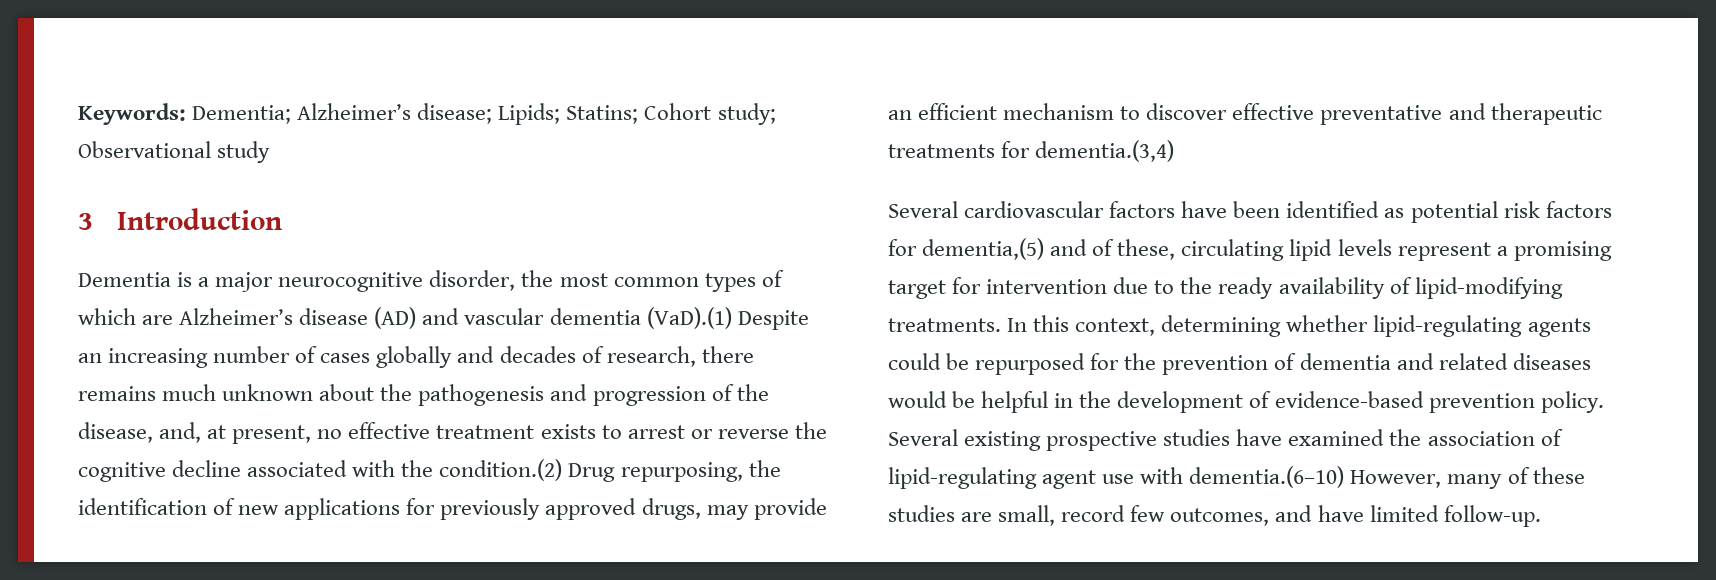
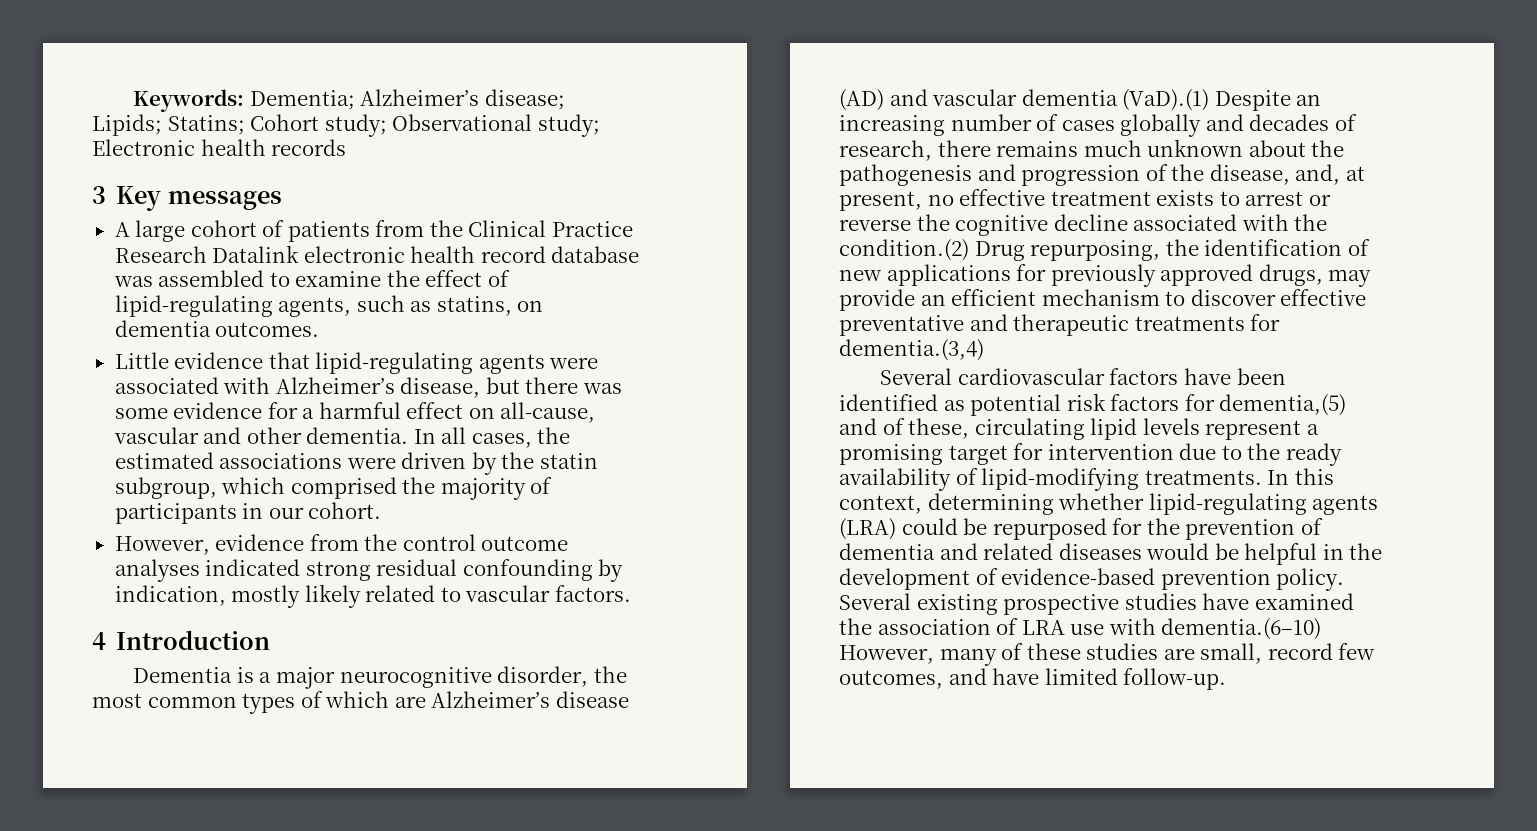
- Keywords: Dementia; Alzheimer’s disease; Lipids; Statins; Cohort study; Observational study
- 3 Introduction
+ Keywords: Dementia; Alzheimer’s disease; Lipids; Statins; Cohort study; Observational study; Electronic health records
+ 3 Key messages
+ A large cohort of patients from the Clinical Practice Research Datalink electronic health record database was assembled to examine the effect of lipid-regulating agents, such as statins, on dementia outcomes.
+ Little evidence that lipid-regulating agents were associated with Alzheimer’s disease, but there was some evidence for a harmful effect on all-cause, vascular and other dementia. In all cases, the estimated associations were driven by the statin subgroup, which comprised the majority of participants in our cohort.
+ However, evidence from the control outcome analyses indicated strong residual confounding by indication, mostly likely related to vascular factors.
+ 4 Introduction
- In this context, determining whether lipid-regulating agents could be repurposed for the prevention of dementia and related diseases would be helpful in the development of evidence-based prevention policy.
+ In this context, determining whether lipid-regulating agents (LRA) could be repurposed for the prevention of dementia and related diseases would be helpful in the development of evidence-based prevention policy.
- Several existing prospective studies have examined the association of lipid-regulating agent use with dementia.(6–10) However, many of these studies are small, record few outcomes, and have limited follow-up.
+ Several existing prospective studies have examined the association of LRA use with dementia.(6–10) However, many of these studies are small, record few outcomes, and have limited follow-up.

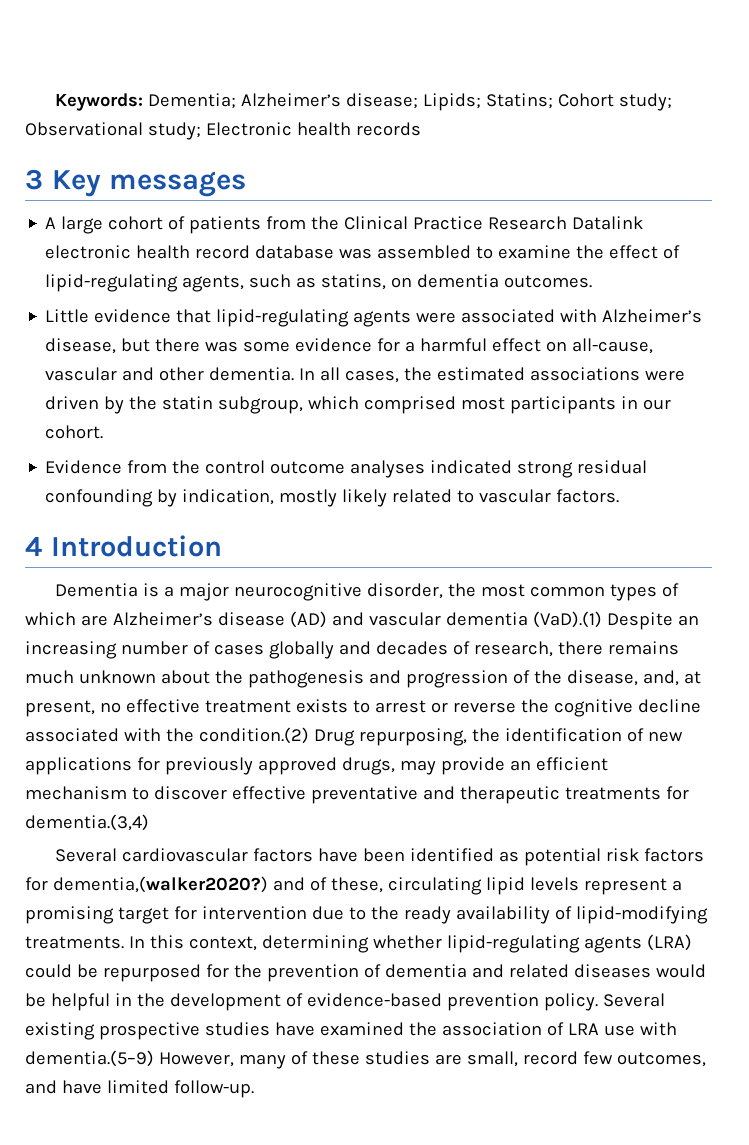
- In all cases, the estimated associations were driven by the statin subgroup, which comprised the majority of participants in our cohort.
+ In all cases, the estimated associations were driven by the statin subgroup, which comprised most participants in our cohort.
- However, evidence from the control outcome analyses indicated strong residual confounding by indication, mostly likely related to vascular factors.
+ Evidence from the control outcome analyses indicated strong residual confounding by indication, mostly likely related to vascular factors.
- Several cardiovascular factors have been identified as potential risk factors for dementia,(5) and of these, circulating lipid levels represent a promising target for intervention due to the ready availability of lipid-modifying treatments.
+ Several cardiovascular factors have been identified as potential risk factors for dementia,(walker2020?) and of these, circulating lipid levels represent a promising target for intervention due to the ready availability of lipid-modifying treatments.
- Several existing prospective studies have examined the association of LRA use with dementia.(6–10) However, many of these studies are small, record few outcomes, and have limited follow-up.
+ Several existing prospective studies have examined the association of LRA use with dementia.(5–9) However, many of these studies are small, record few outcomes, and have limited follow-up.

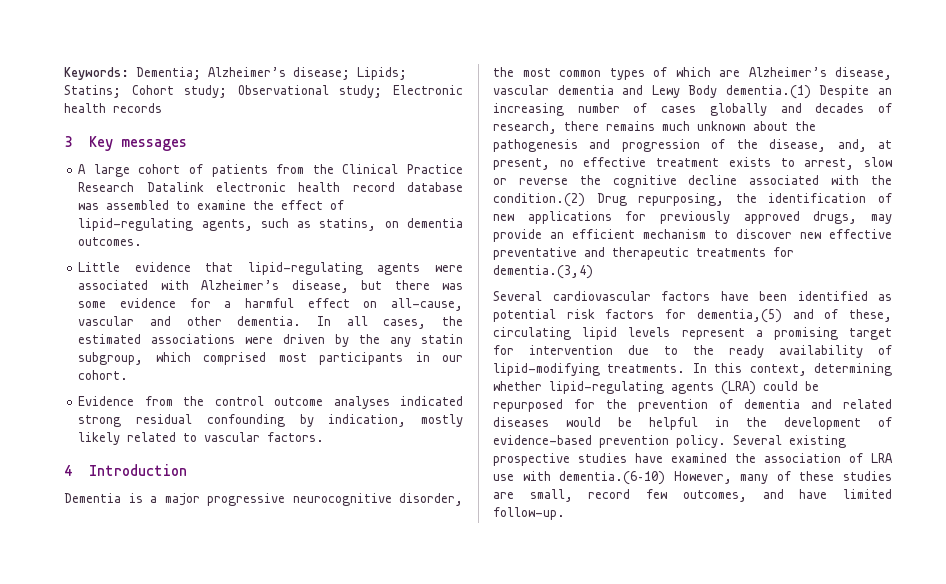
- In all cases, the estimated associations were driven by the statin subgroup, which comprised most participants in our cohort.
+ In all cases, the estimated associations were driven by the any statin subgroup, which comprised most participants in our cohort.
- Dementia is a major neurocognitive disorder, the most common types of which are Alzheimer’s disease (AD) and vascular dementia (VaD).(1) Despite an increasing number of cases globally and decades of research, there remains much unknown about the pathogenesis and progression of the disease, and, at present, no effective treatment exists to arrest or reverse the cognitive decline associated with the condition.(2) Drug repurposing, the identification of new applications for previously approved drugs, may provide an efficient mechanism to discover effective preventative and therapeutic treatments for dementia.(3,4)
+ Dementia is a major progressive neurocognitive disorder, the most common types of which are Alzheimer’s disease, vascular dementia and Lewy Body dementia.(1) Despite an increasing number of cases globally and decades of research, there remains much unknown about the pathogenesis and progression of the disease, and, at present, no effective treatment exists to arrest, slow or reverse the cognitive decline associated with the condition.(2) Drug repurposing, the identification of new applications for previously approved drugs, may provide an efficient mechanism to discover new effective preventative and therapeutic treatments for dementia.(3,4)
- Several cardiovascular factors have been identified as potential risk factors for dementia,(walker2020?) and of these, circulating lipid levels represent a promising target for intervention due to the ready availability of lipid-modifying treatments.
+ Several cardiovascular factors have been identified as potential risk factors for dementia,(5) and of these, circulating lipid levels represent a promising target for intervention due to the ready availability of lipid-modifying treatments.
- Several existing prospective studies have examined the association of LRA use with dementia.(5–9) However, many of these studies are small, record few outcomes, and have limited follow-up.
+ Several existing prospective studies have examined the association of LRA use with dementia.(6–10) However, many of these studies are small, record few outcomes, and have limited follow-up.

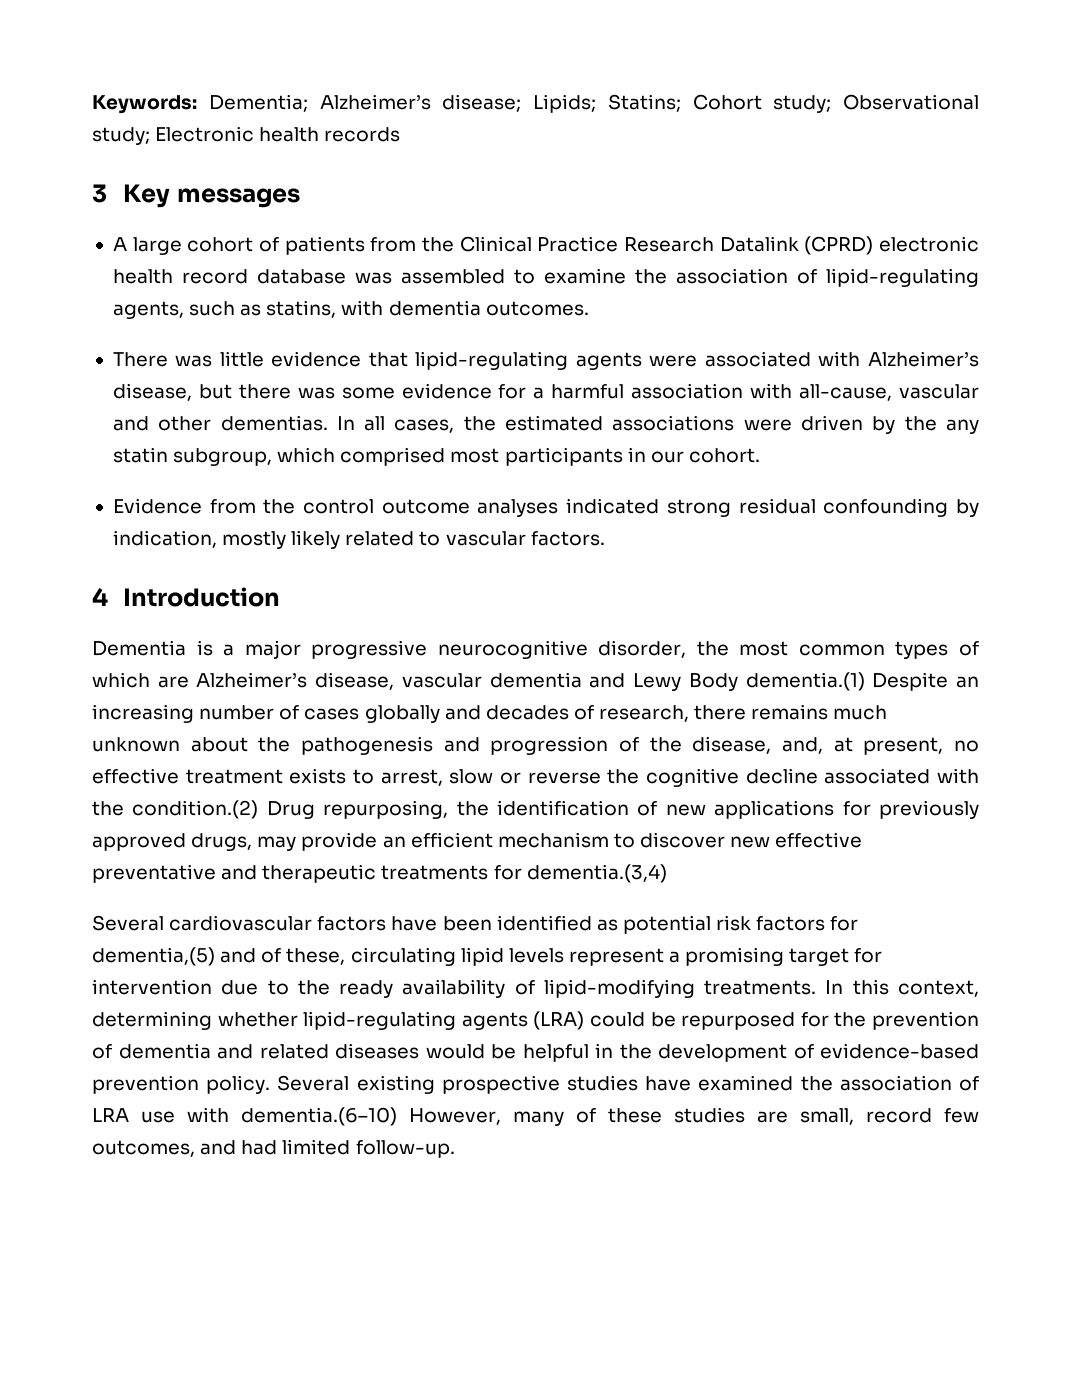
- A large cohort of patients from the Clinical Practice Research Datalink electronic health record database was assembled to examine the effect of lipid-regulating agents, such as statins, on dementia outcomes.
+ A large cohort of patients from the Clinical Practice Research Datalink (CPRD) electronic health record database was assembled to examine the association of lipid-regulating agents, such as statins, with dementia outcomes.
- Little evidence that lipid-regulating agents were associated with Alzheimer’s disease, but there was some evidence for a harmful effect on all-cause, vascular and other dementia.
+ There was little evidence that lipid-regulating agents were associated with Alzheimer’s disease, but there was some evidence for a harmful association with all-cause, vascular and other dementias.
- Several existing prospective studies have examined the association of LRA use with dementia.(6–10) However, many of these studies are small, record few outcomes, and have limited follow-up.
+ Several existing prospective studies have examined the association of LRA use with dementia.(6–10) However, many of these studies are small, record few outcomes, and had limited follow-up.

